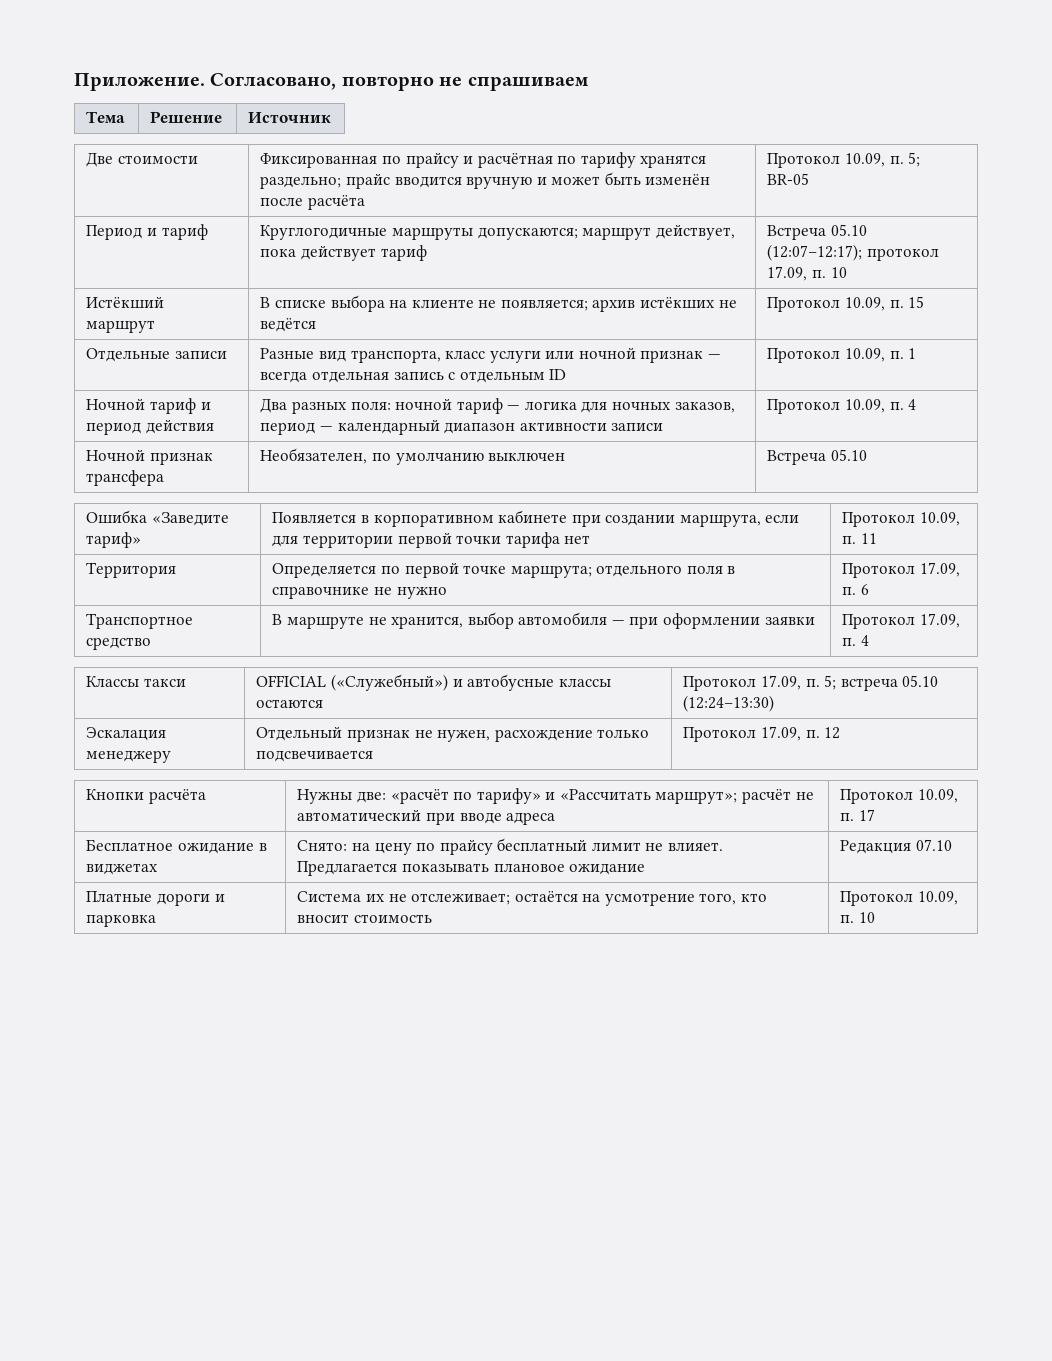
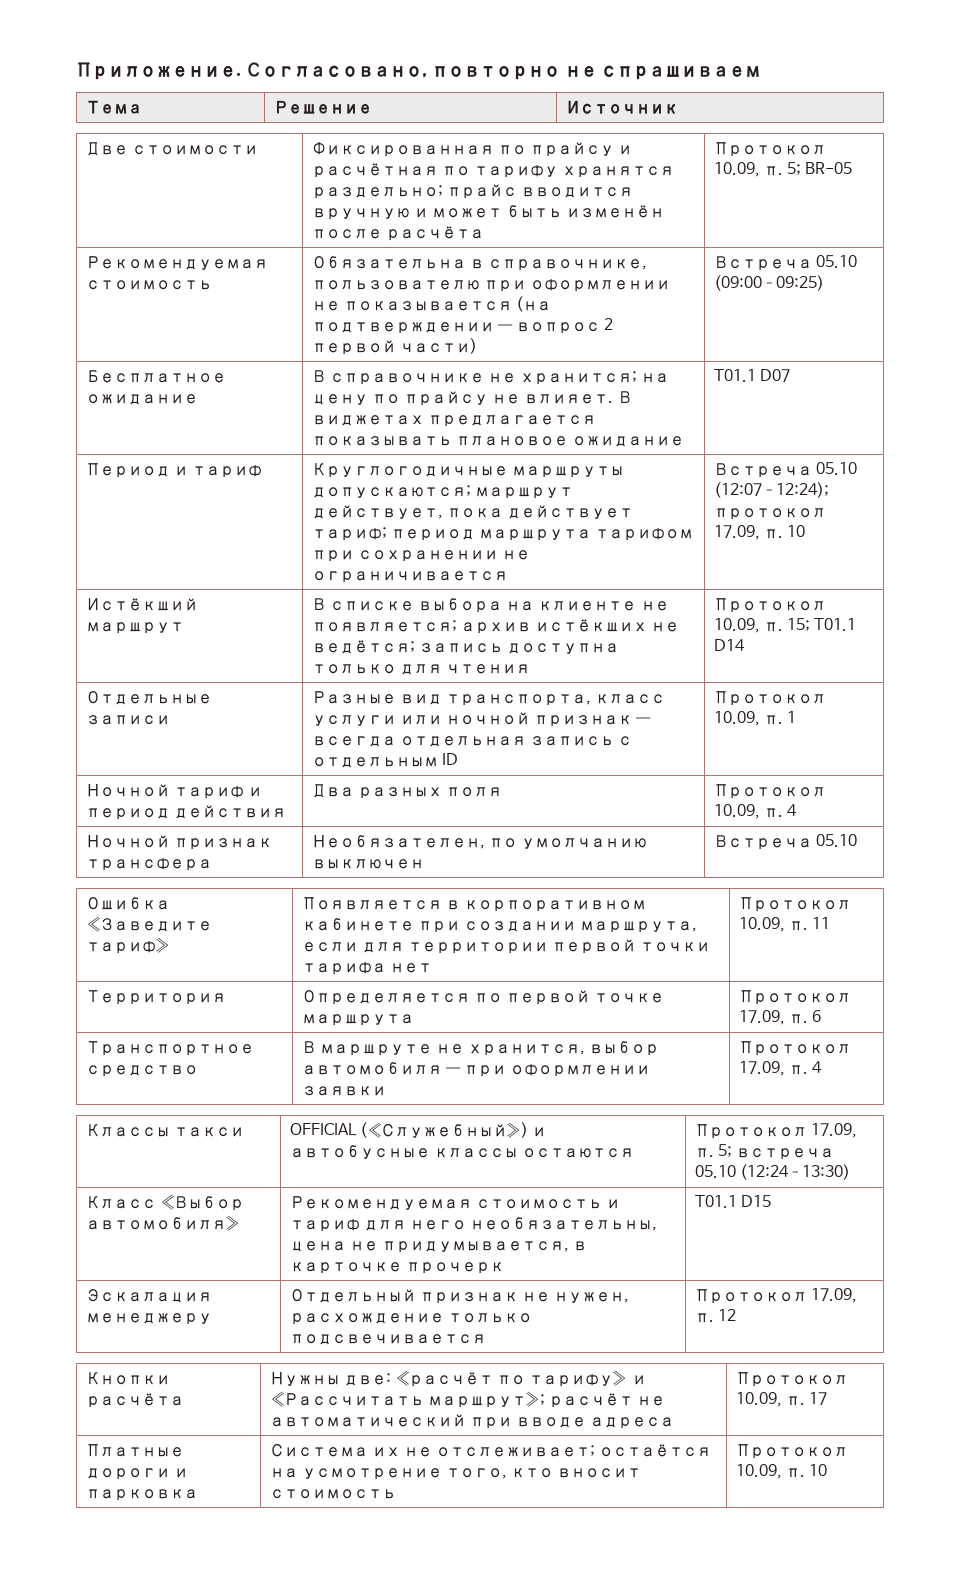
+ Рекомендуемая стоимость | Обязательна в справочнике, пользователю при оформлении не показывается (на подтверждении — вопрос 2 первой части) | Встреча 05.10 (09:00–09:25)
+ Бесплатное ожидание | В справочнике не хранится; на цену по прайсу не влияет. В виджетах предлагается показывать плановое ожидание | T01.1 D07
- Период и тариф | Круглогодичные маршруты допускаются; маршрут действует, пока действует тариф | Встреча 05.10 (12:07–12:17); протокол 17.09, п. 10
+ Период и тариф | Круглогодичные маршруты допускаются; маршрут действует, пока действует тариф; период маршрута тарифом при сохранении не ограничивается | Встреча 05.10 (12:07–12:24); протокол 17.09, п. 10
- Истёкший маршрут | В списке выбора на клиенте не появляется; архив истёкших не ведётся | Протокол 10.09, п. 15
+ Истёкший маршрут | В списке выбора на клиенте не появляется; архив истёкших не ведётся; запись доступна только для чтения | Протокол 10.09, п. 15; T01.1 D14
- Ночной тариф и период действия | Два разных поля: ночной тариф — логика для ночных заказов, период — календарный диапазон активности записи | Протокол 10.09, п. 4
+ Ночной тариф и период действия | Два разных поля | Протокол 10.09, п. 4
- Территория | Определяется по первой точке маршрута; отдельного поля в справочнике не нужно | Протокол 17.09, п. 6
+ Территория | Определяется по первой точке маршрута | Протокол 17.09, п. 6
+ Класс «Выбор автомобиля» | Рекомендуемая стоимость и тариф для него необязательны, цена не придумывается, в карточке прочерк | T01.1 D15
- Бесплатное ожидание в виджетах | Снято: на цену по прайсу бесплатный лимит не влияет. Предлагается показывать плановое ожидание | Редакция 07.10

